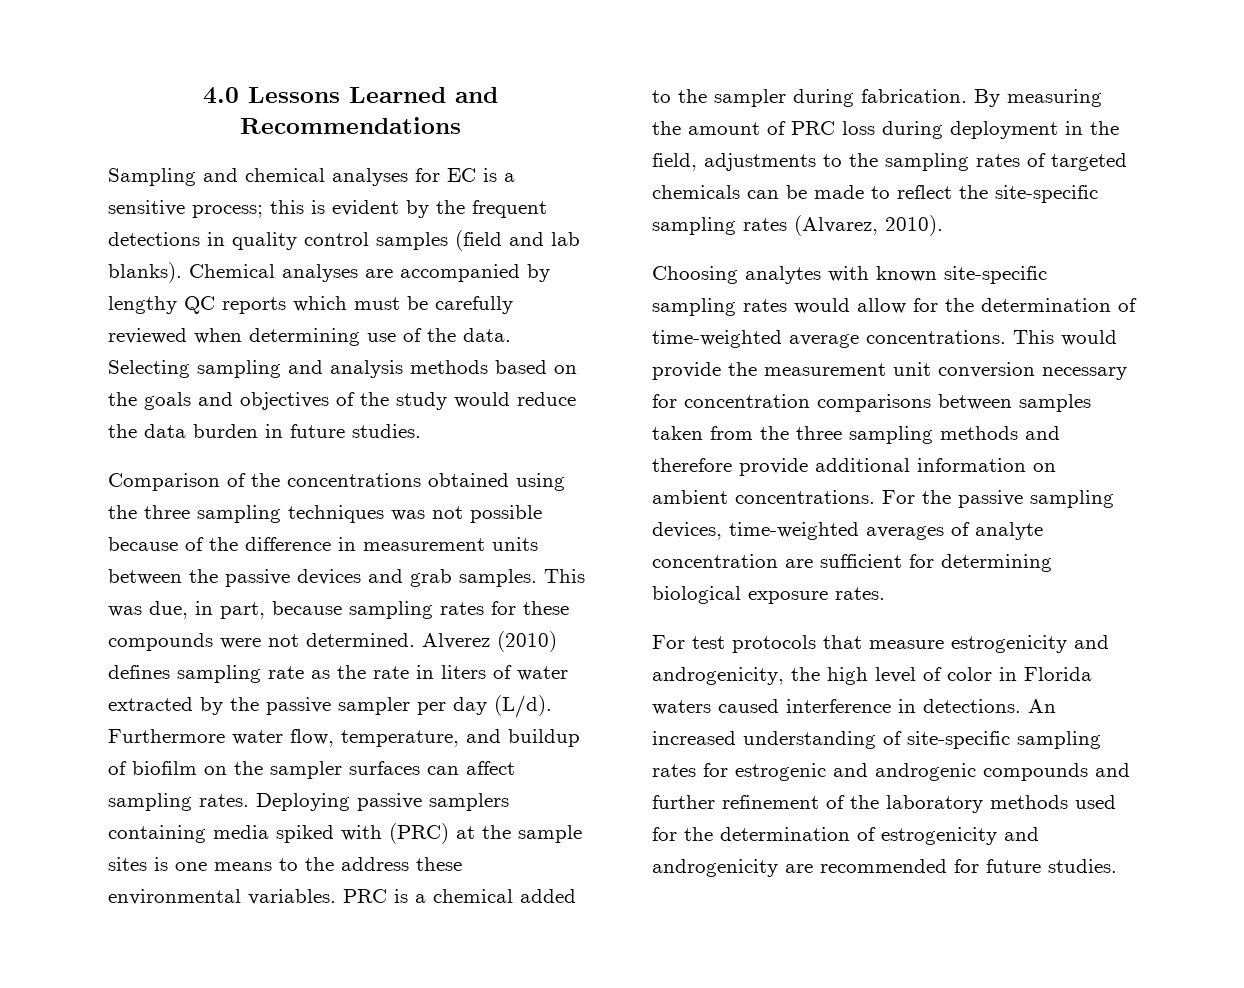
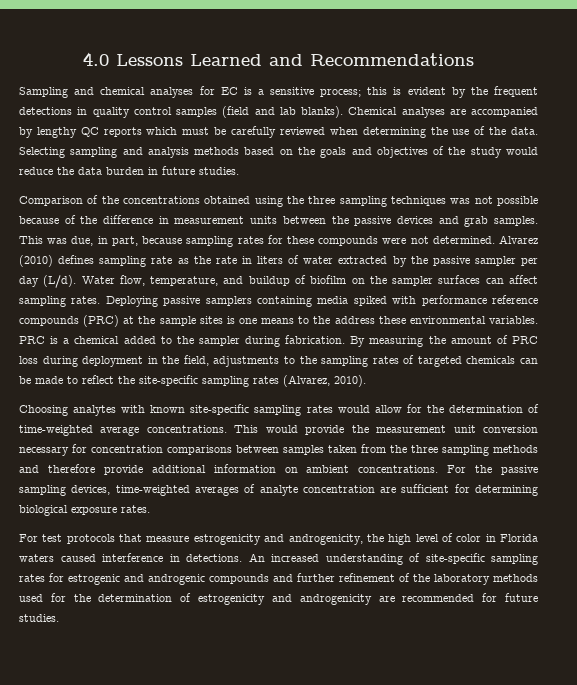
- Chemical analyses are accompanied by lengthy QC reports which must be carefully reviewed when determining use of the data.
+ Chemical analyses are accompanied by lengthy QC reports which must be carefully reviewed when determining the use of the data.
- Alverez (2010) defines sampling rate as the rate in liters of water extracted by the passive sampler per day (L/d).
+ Alvarez (2010) defines sampling rate as the rate in liters of water extracted by the passive sampler per day (L/d).
- Furthermore water flow, temperature, and buildup of biofilm on the sampler surfaces can affect sampling rates.
+ Water flow, temperature, and buildup of biofilm on the sampler surfaces can affect sampling rates.
- Deploying passive samplers containing media spiked with (PRC) at the sample sites is one means to the address these environmental variables.
+ Deploying passive samplers containing media spiked with performance reference compounds (PRC) at the sample sites is one means to the address these environmental variables.

